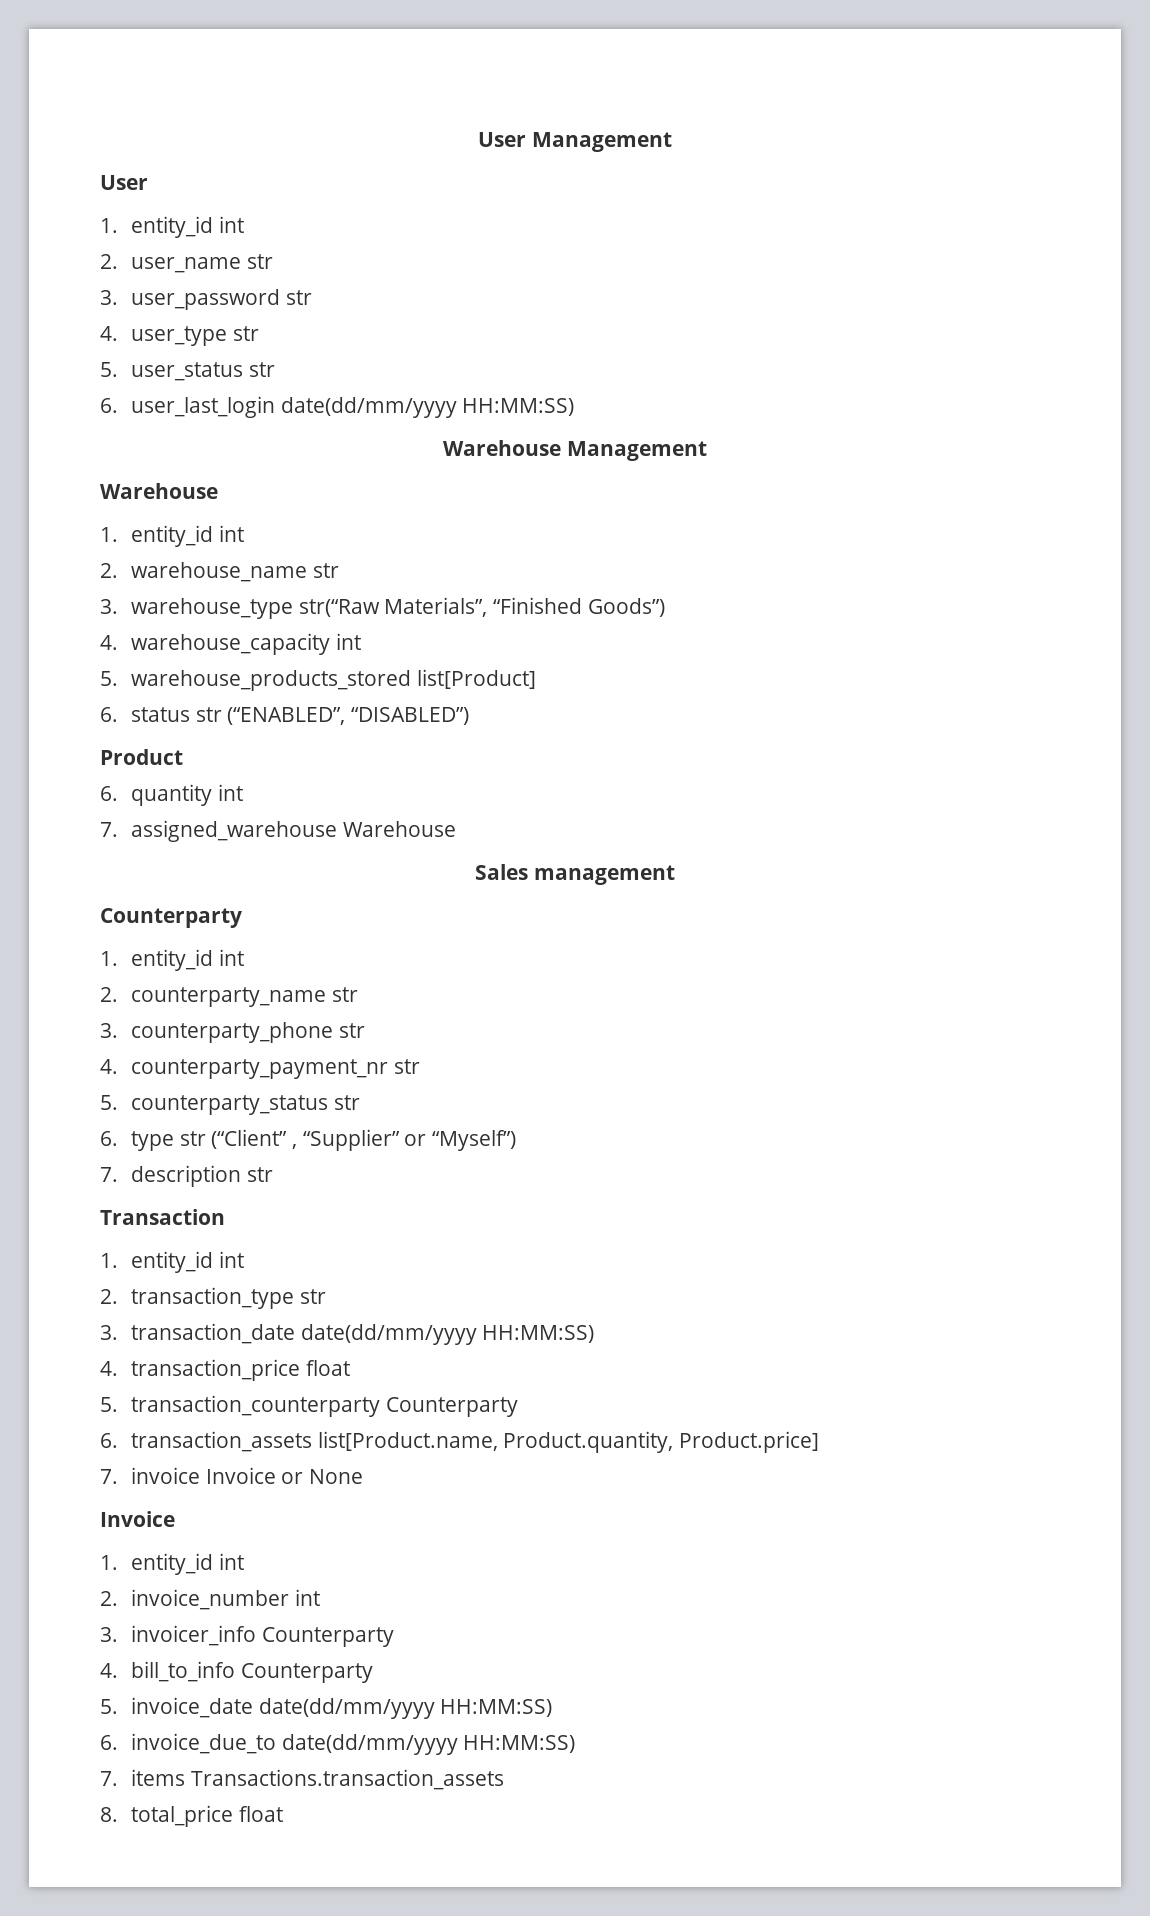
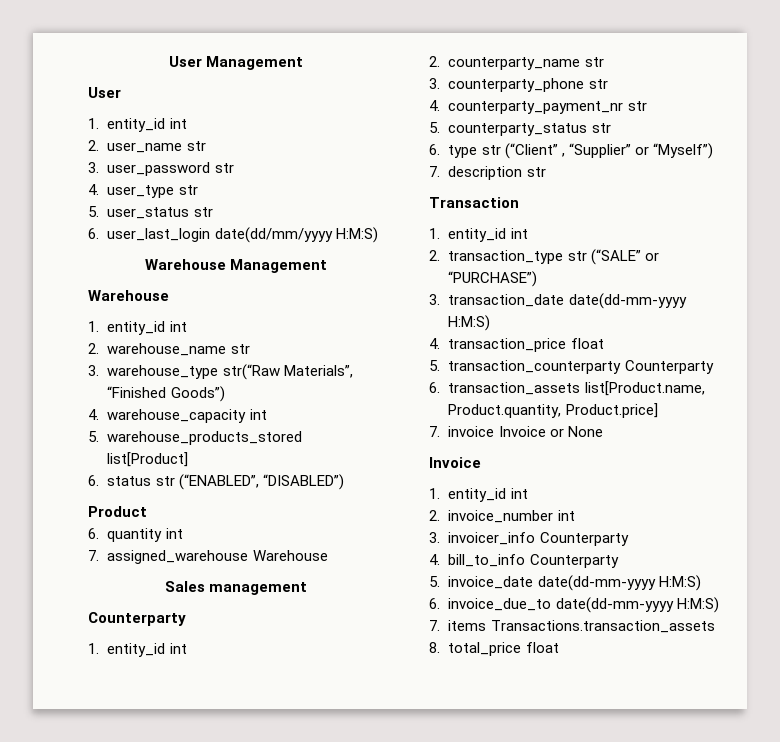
- 6. user_last_login date(dd/mm/yyyy HH:MM:SS)
+ 6. user_last_login date(dd/mm/yyyy H:M:S)
- 2. transaction_type str
+ 2. transaction_type str (“SALE” or “PURCHASE”)
- 3. transaction_date date(dd/mm/yyyy HH:MM:SS)
+ 3. transaction_date date(dd-mm-yyyy H:M:S)
- 5. invoice_date date(dd/mm/yyyy HH:MM:SS)
+ 5. invoice_date date(dd-mm-yyyy H:M:S)
- 6. invoice_due_to date(dd/mm/yyyy HH:MM:SS)
+ 6. invoice_due_to date(dd-mm-yyyy H:M:S)

